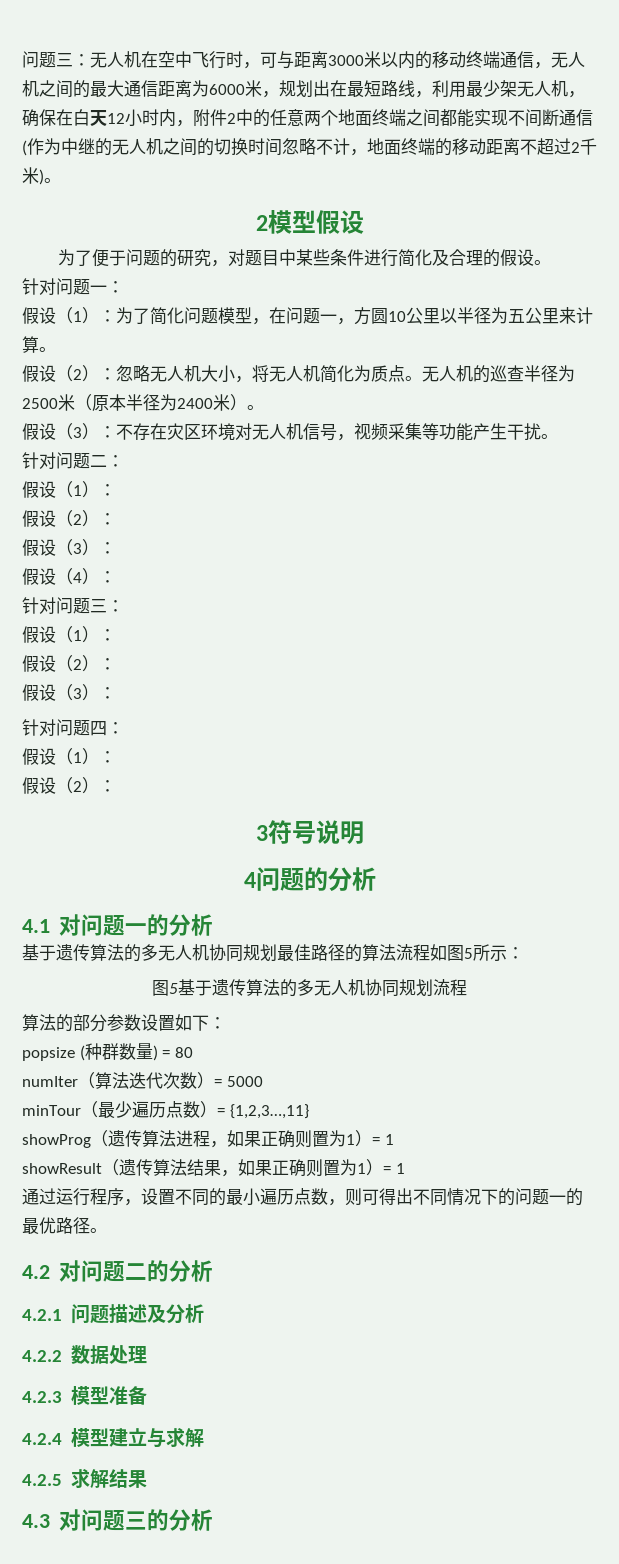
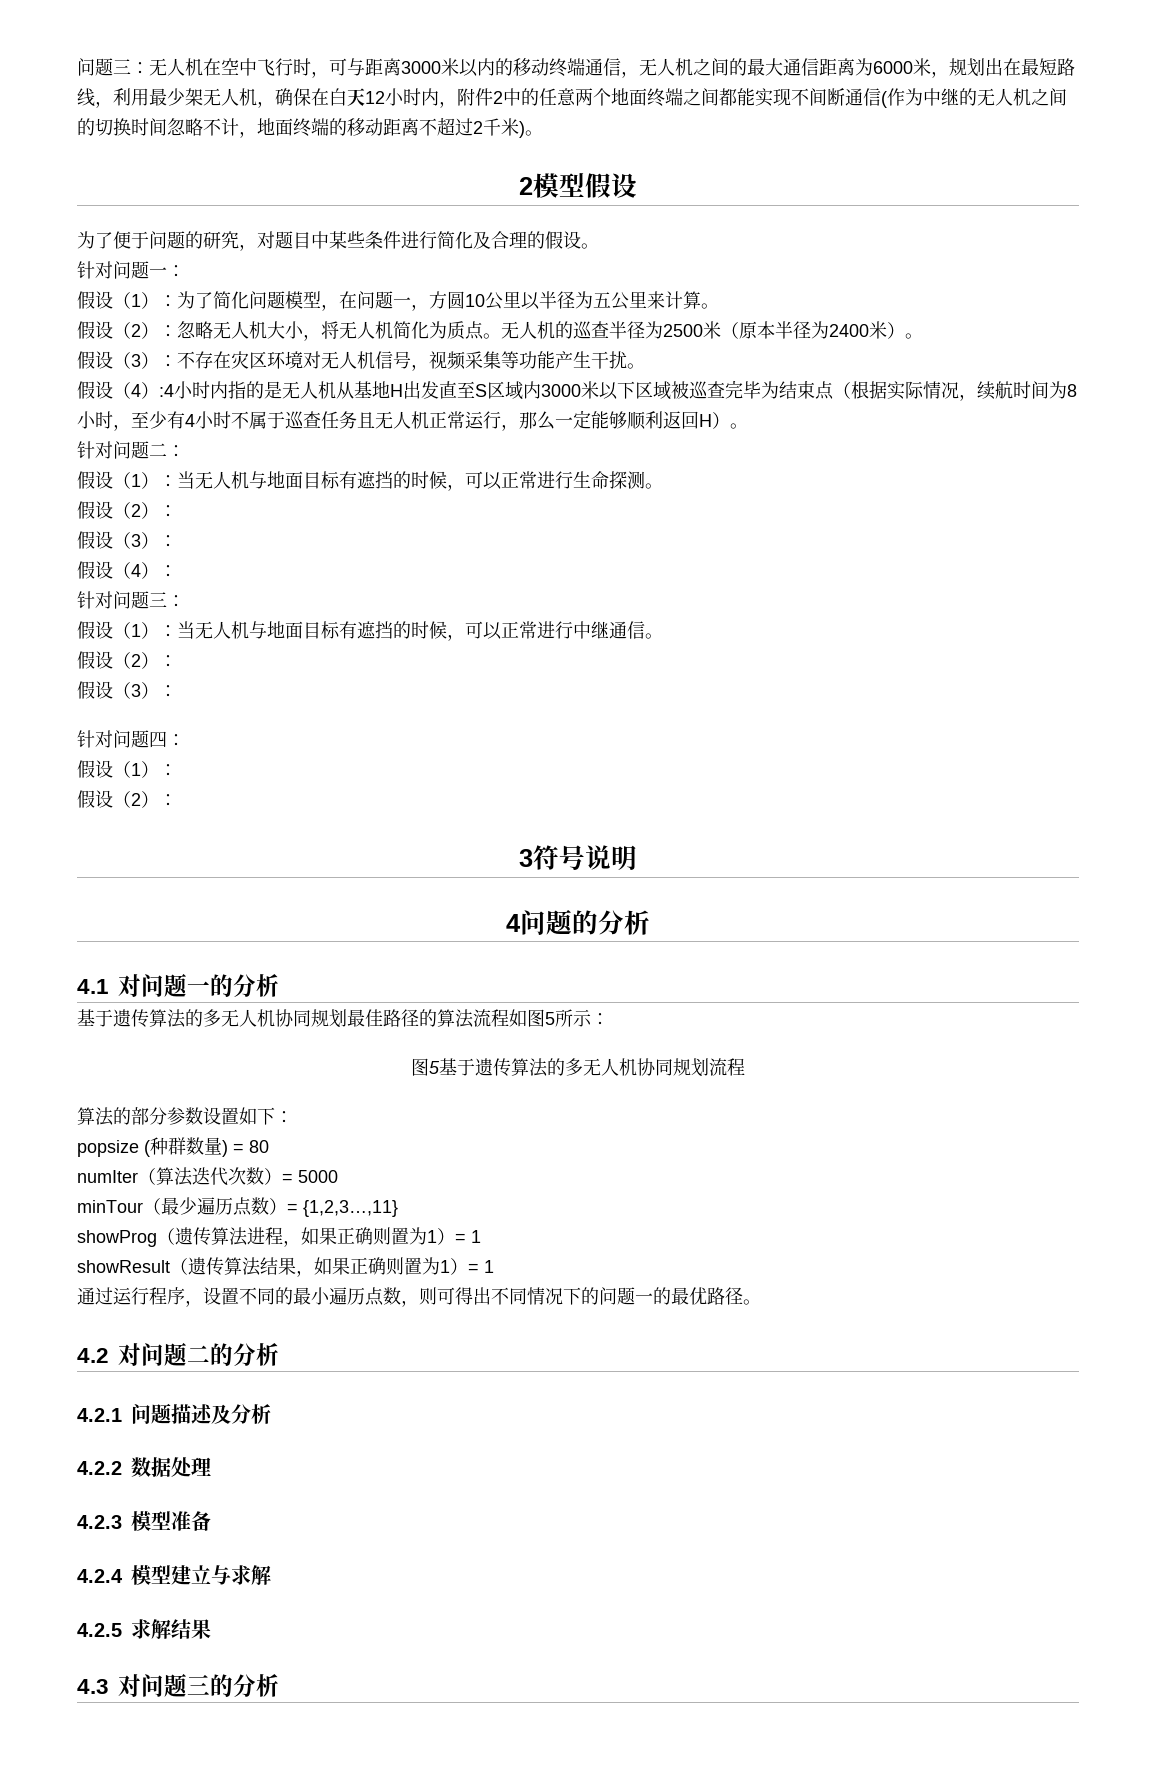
+ 假设（4）:4小时内指的是无人机从基地H出发直至S区域内3000米以下区域被巡查完毕为结束点（根据实际情况，续航时间为8小时，至少有4小时不属于巡查任务且无人机正常运行，那么一定能够顺利返回H）。
  针对问题二：
- 假设（1）：
+ 假设（1）：当无人机与地面目标有遮挡的时候，可以正常进行生命探测。
  针对问题三：
- 假设（1）：
+ 假设（1）：当无人机与地面目标有遮挡的时候，可以正常进行中继通信。

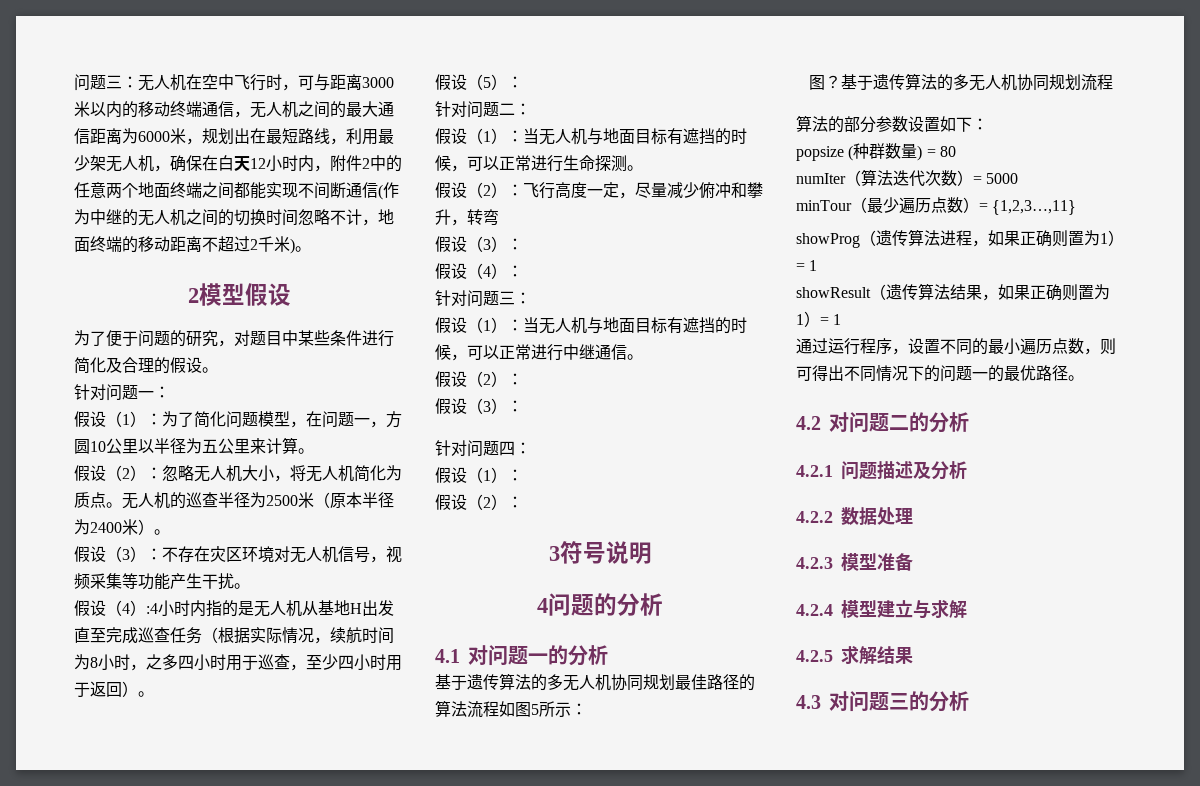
- 假设（4）:4小时内指的是无人机从基地H出发直至S区域内3000米以下区域被巡查完毕为结束点（根据实际情况，续航时间为8小时，至少有4小时不属于巡查任务且无人机正常运行，那么一定能够顺利返回H）。
+ 假设（4）:4小时内指的是无人机从基地H出发直至完成巡查任务（根据实际情况，续航时间为8小时，之多四小时用于巡查，至少四小时用于返回）。
+ 假设（5）：
  假设（1）：当无人机与地面目标有遮挡的时候，可以正常进行生命探测。
- 假设（2）：
+ 假设（2）：飞行高度一定，尽量减少俯冲和攀升，转弯
- 图5基于遗传算法的多无人机协同规划流程
+ 图？基于遗传算法的多无人机协同规划流程

